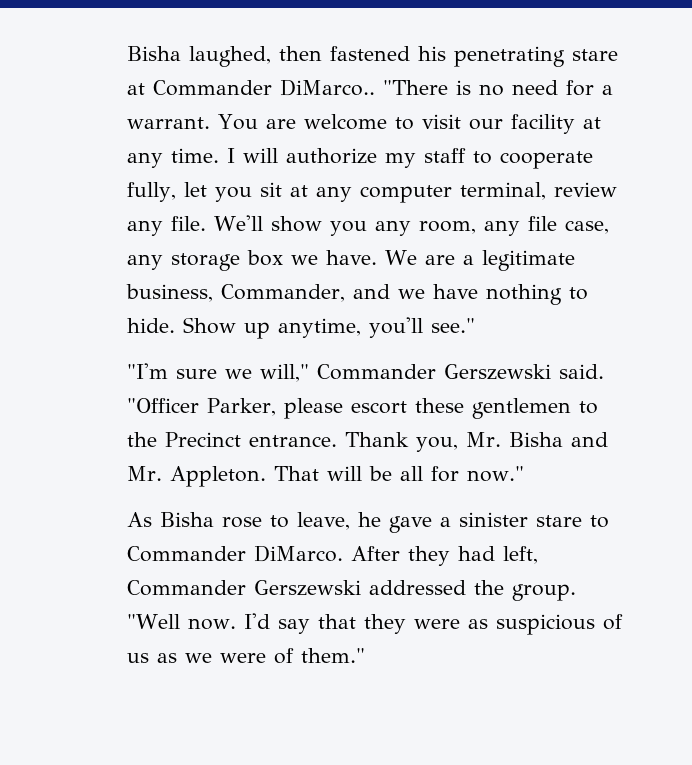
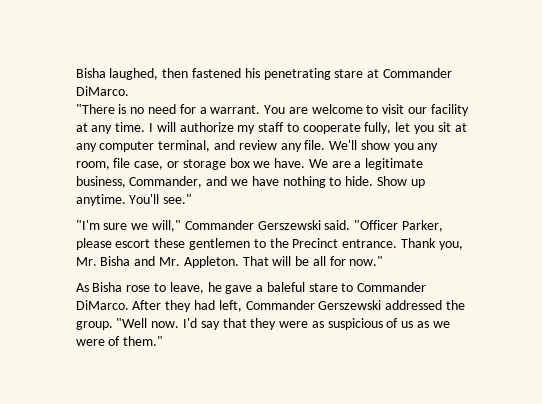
- Bisha laughed, then fastened his penetrating stare at Commander DiMarco.. "There is no need for a warrant.
+ Bisha laughed, then fastened his penetrating stare at Commander DiMarco.
+ "There is no need for a warrant.
- I will authorize my staff to cooperate fully, let you sit at any computer terminal, review any file.
+ I will authorize my staff to cooperate fully, let you sit at any computer terminal, and review any file.
- We'll show you any room, any file case, any storage box we have.
+ We'll show you any room, file case, or storage box we have.
- Show up anytime, you'll see."
+ Show up anytime. You'll see."
- As Bisha rose to leave, he gave a sinister stare to Commander DiMarco.
+ As Bisha rose to leave, he gave a baleful stare to Commander DiMarco.

